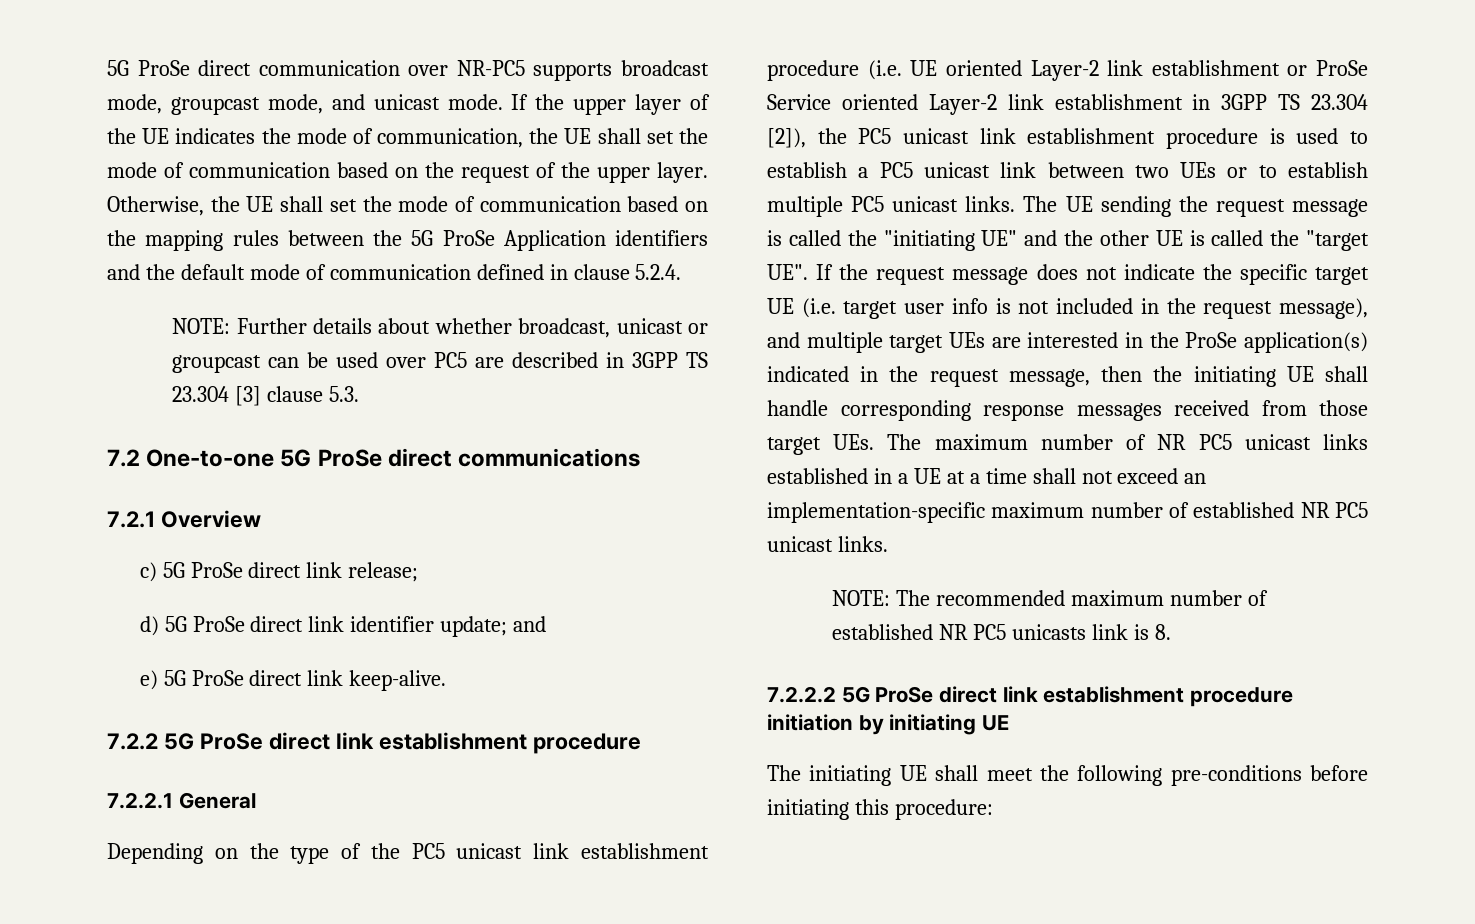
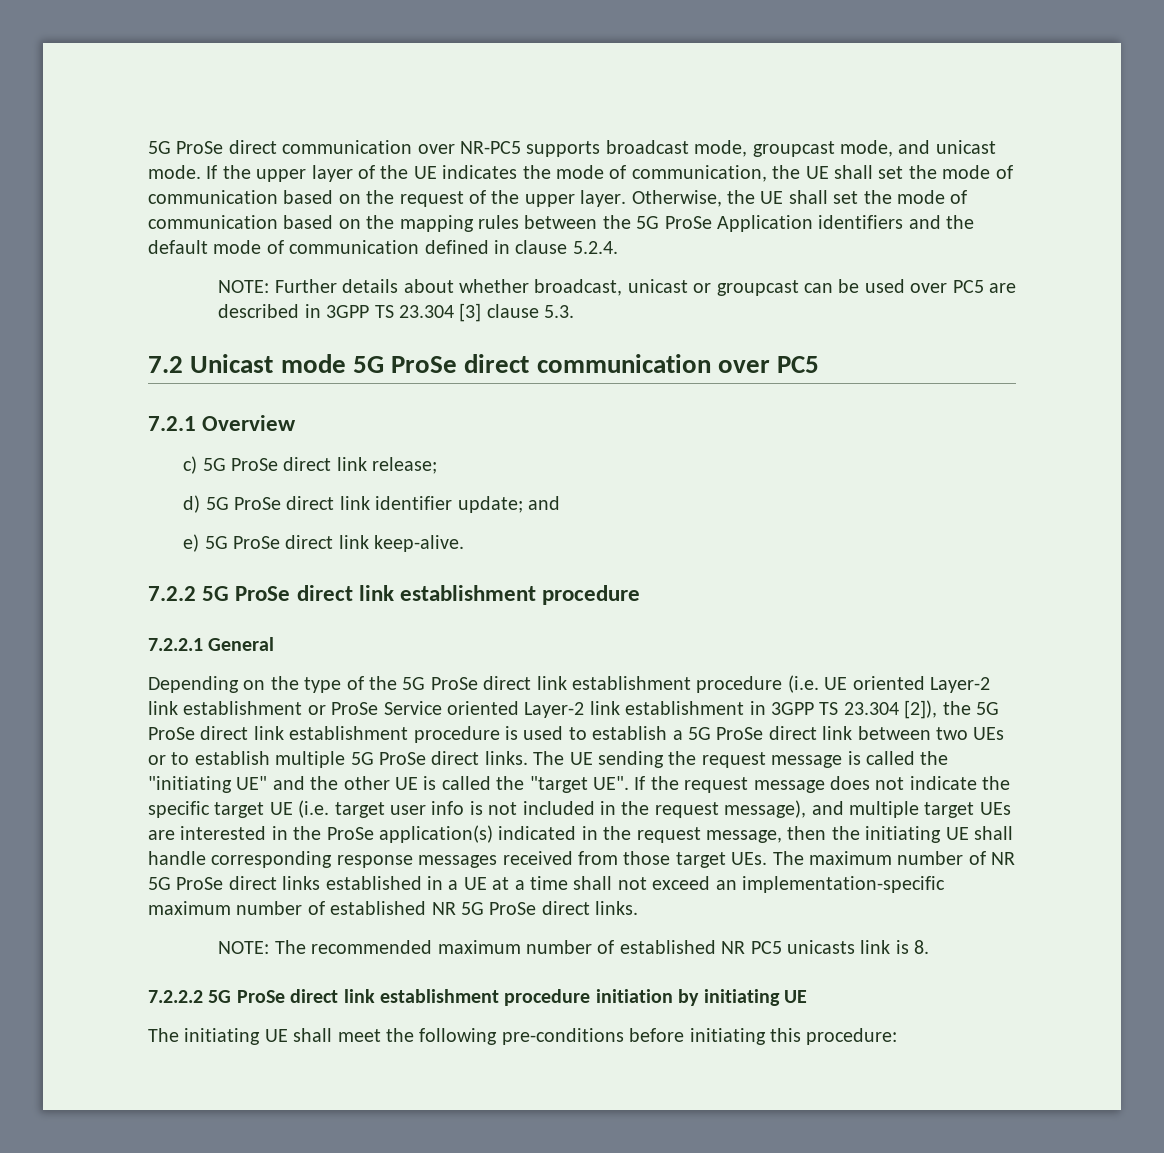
- 7.2 One-to-one 5G ProSe direct communications
+ 7.2 Unicast mode 5G ProSe direct communication over PC5
- Depending on the type of the PC5 unicast link establishment procedure (i.e. UE oriented Layer-2 link establishment or ProSe Service oriented Layer-2 link establishment in 3GPP TS 23.304 [2]), the PC5 unicast link establishment procedure is used to establish a PC5 unicast link between two UEs or to establish multiple PC5 unicast links.
+ Depending on the type of the 5G ProSe direct link establishment procedure (i.e. UE oriented Layer-2 link establishment or ProSe Service oriented Layer-2 link establishment in 3GPP TS 23.304 [2]), the 5G ProSe direct link establishment procedure is used to establish a 5G ProSe direct link between two UEs or to establish multiple 5G ProSe direct links.
- The UE sending the request message is called the "initiating UE" and the other UE is called the "target UE". If the request message does not indicate the specific target UE (i.e. target user info is not included in the request message), and multiple target UEs are interested in the ProSe application(s) indicated in the request message, then the initiating UE shall handle corresponding response messages received from those target UEs. The maximum number of NR PC5 unicast links established in a UE at a time shall not exceed an implementation-specific maximum number of established NR PC5 unicast links.
+ The UE sending the request message is called the "initiating UE" and the other UE is called the "target UE". If the request message does not indicate the specific target UE (i.e. target user info is not included in the request message), and multiple target UEs are interested in the ProSe application(s) indicated in the request message, then the initiating UE shall handle corresponding response messages received from those target UEs. The maximum number of NR 5G ProSe direct links established in a UE at a time shall not exceed an implementation-specific maximum number of established NR 5G ProSe direct links.

